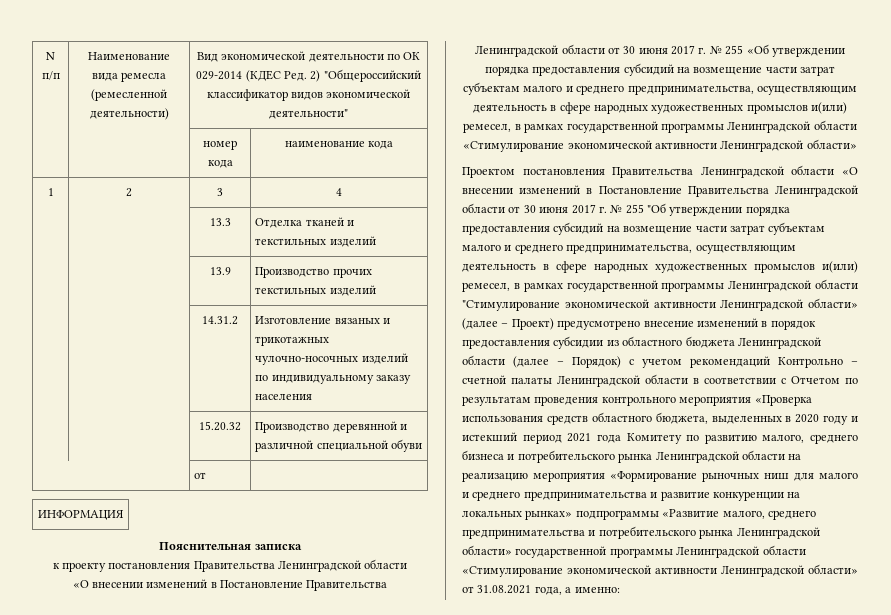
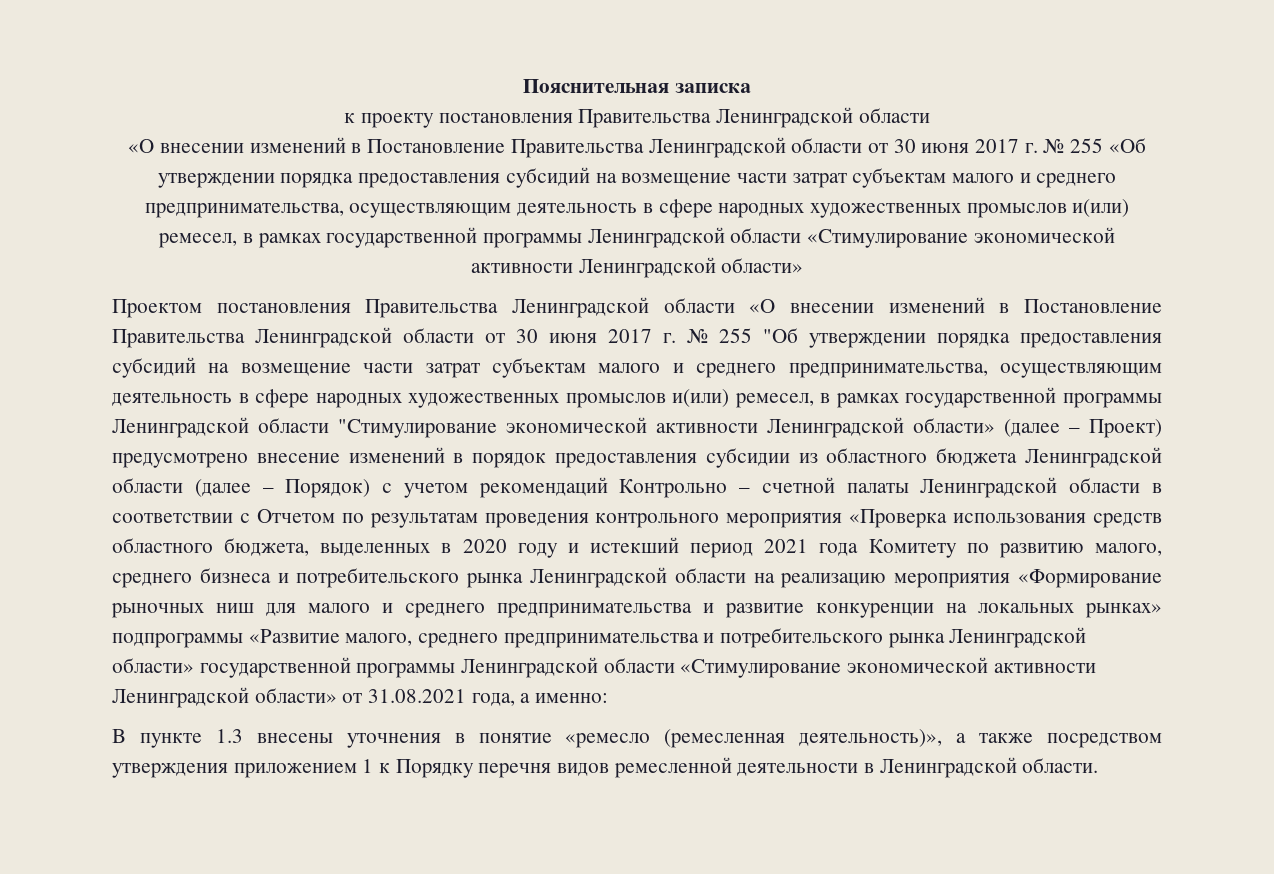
- N п/п | Наименование вида ремесла (ремесленной деятельности) | Вид экономической деятельности по ОК 029-2014 (КДЕС Ред. 2) "Общероссийский классификатор видов экономической деятельности"
- | | номер кода | наименование кода
- 1 | 2 | 3 | 4
- | | 13.3 | Отделка тканей и текстильных изделий
- | | 13.9 | Производство прочих текстильных изделий
- | | 14.31.2 | Изготовление вязаных и трикотажных чулочно-носочных изделий по индивидуальному заказу населения
- | | 15.20.32 | Производство деревянной и различной специальной обуви
- | от |
- ИНФОРМАЦИЯ
+ В пункте 1.3 внесены уточнения в понятие «ремесло (ремесленная деятельность)», а также посредством утверждения приложением 1 к Порядку перечня видов ремесленной деятельности в Ленинградской области.

